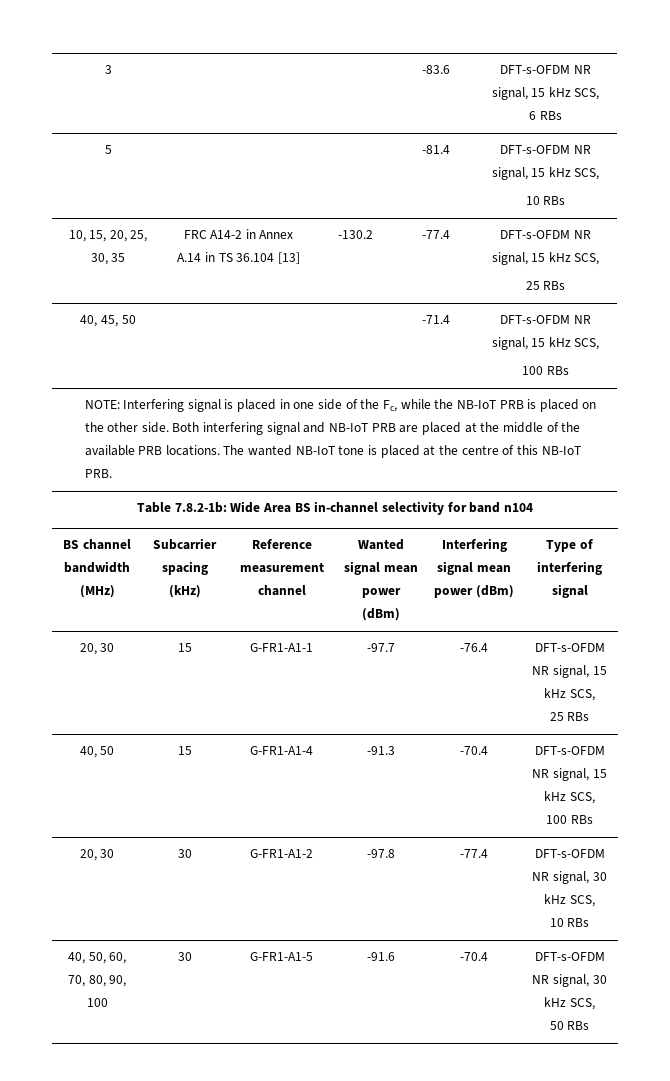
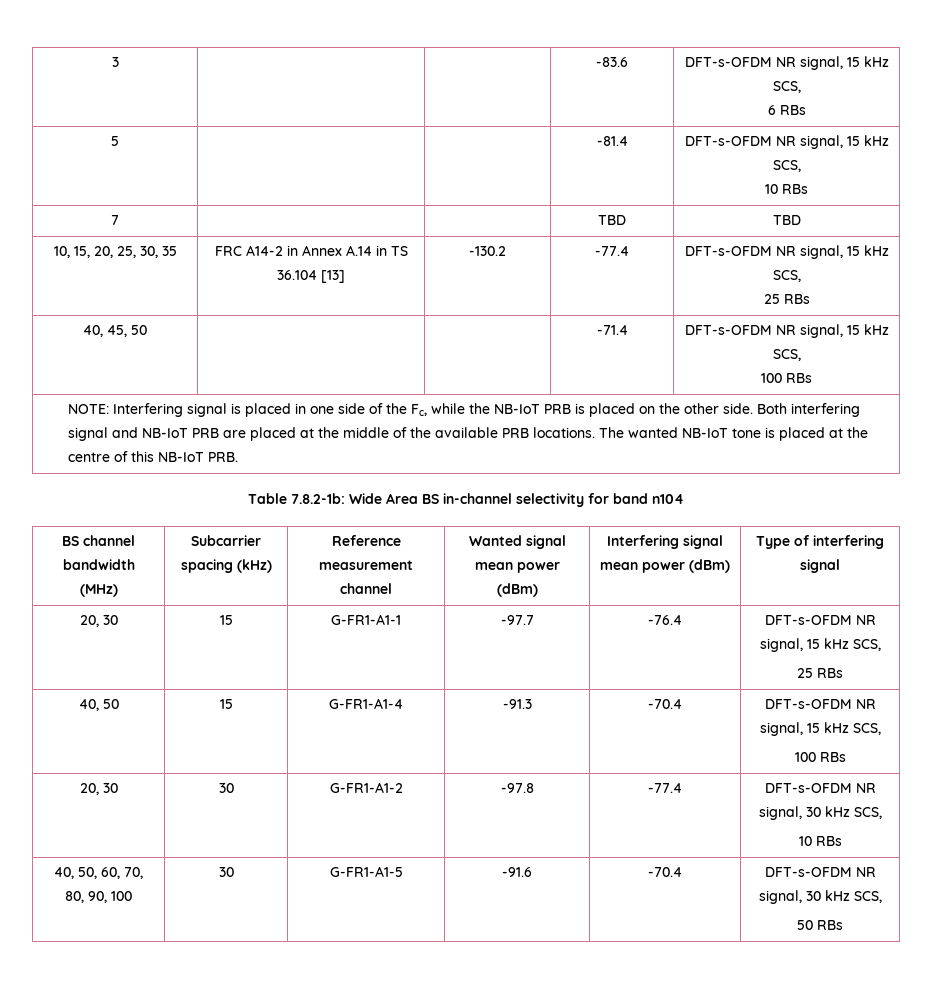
+ 7 | | | TBD | TBD

